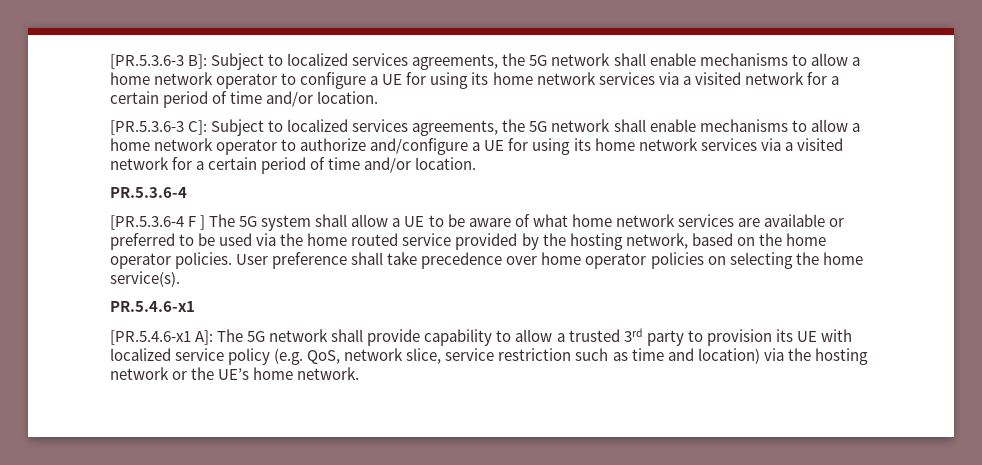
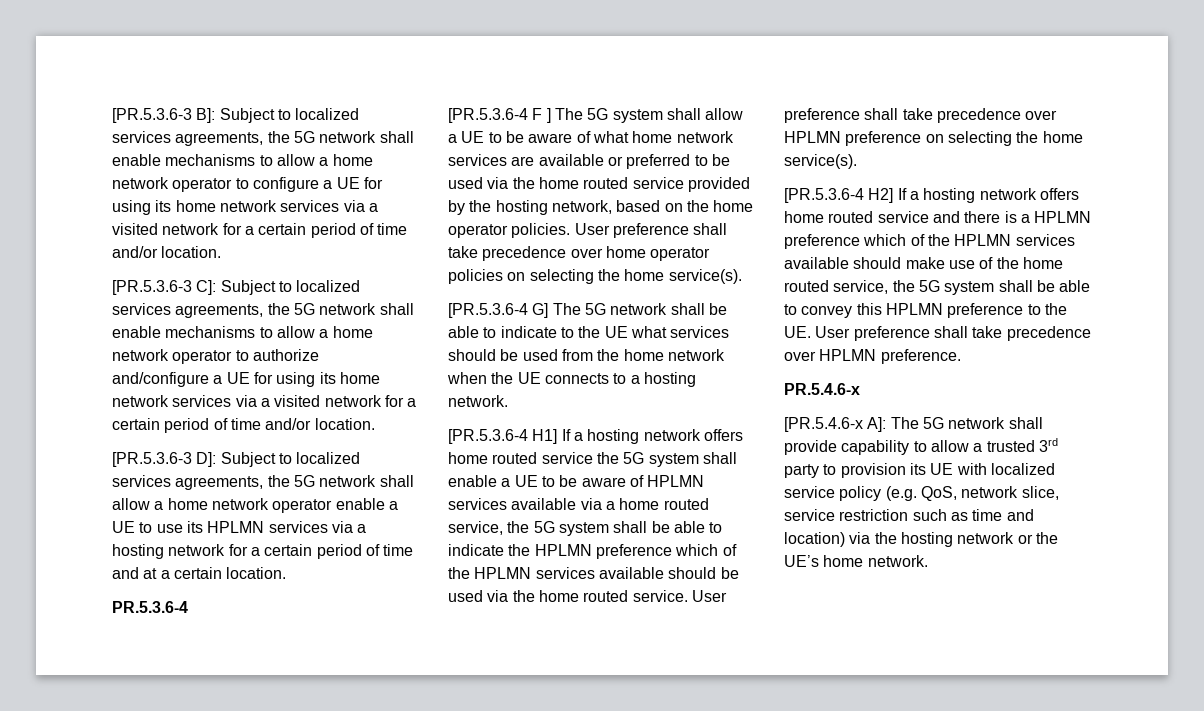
+ [PR.5.3.6-3 D]: Subject to localized services agreements, the 5G network shall allow a home network operator enable a UE to use its HPLMN services via a hosting network for a certain period of time and at a certain location.
- PR.5.4.6-x1
- [PR.5.4.6-x1 A]: The 5G network shall provide capability to allow a trusted 3rd party to provision its UE with localized service policy (e.g. QoS, network slice, service restriction such as time and location) via the hosting network or the UE’s home network.
+ [PR.5.3.6-4 G] The 5G network shall be able to indicate to the UE what services should be used from the home network when the UE connects to a hosting network.
+ [PR.5.3.6-4 H1] If a hosting network offers home routed service the 5G system shall enable a UE to be aware of HPLMN services available via a home routed service, the 5G system shall be able to indicate the HPLMN preference which of the HPLMN services available should be used via the home routed service. User preference shall take precedence over HPLMN preference on selecting the home service(s).
+ [PR.5.3.6-4 H2] If a hosting network offers home routed service and there is a HPLMN preference which of the HPLMN services available should make use of the home routed service, the 5G system shall be able to convey this HPLMN preference to the UE. User preference shall take precedence over HPLMN preference.
+ PR.5.4.6-x
+ [PR.5.4.6-x A]: The 5G network shall provide capability to allow a trusted 3rd party to provision its UE with localized service policy (e.g. QoS, network slice, service restriction such as time and location) via the hosting network or the UE’s home network.

